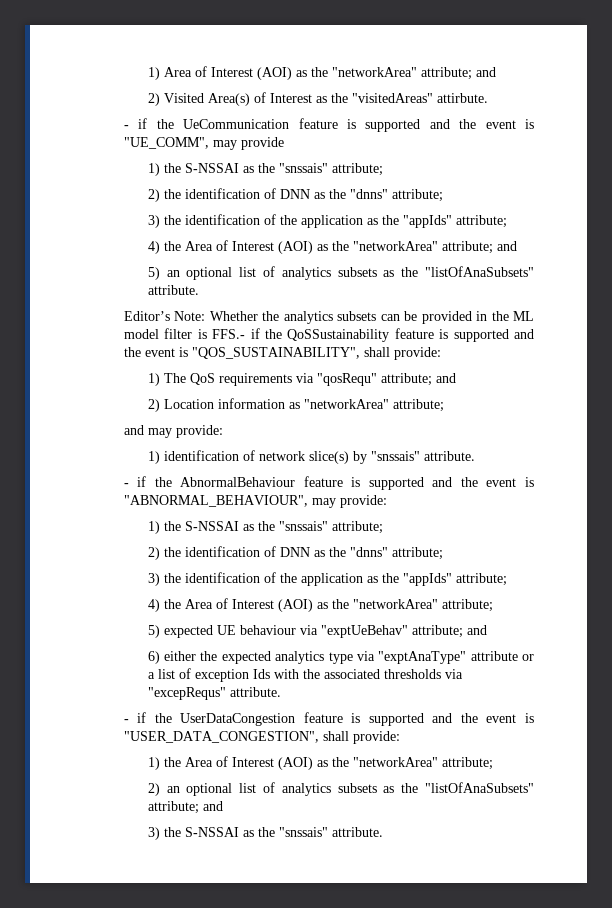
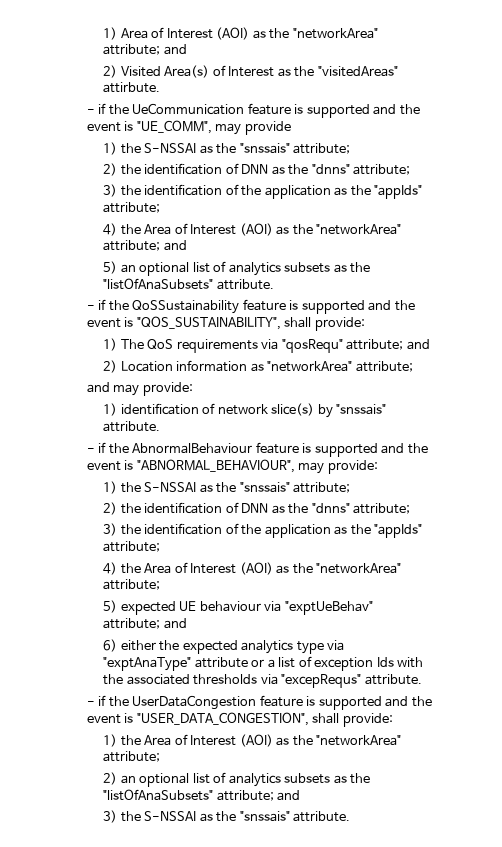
- Editor’s Note: Whether the analytics subsets can be provided in the ML model filter is FFS.- if the QoSSustainability feature is supported and the event is "QOS_SUSTAINABILITY", shall provide:
+ - if the QoSSustainability feature is supported and the event is "QOS_SUSTAINABILITY", shall provide:

